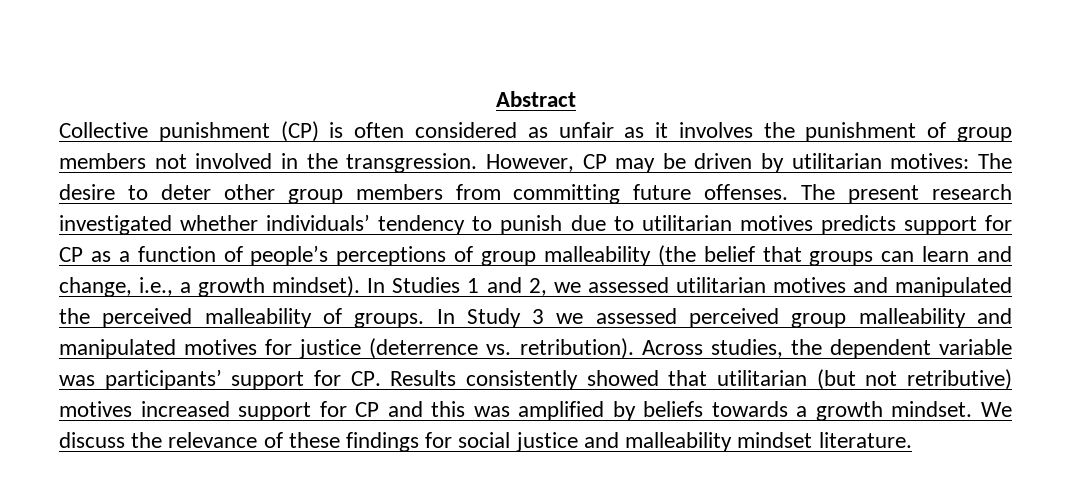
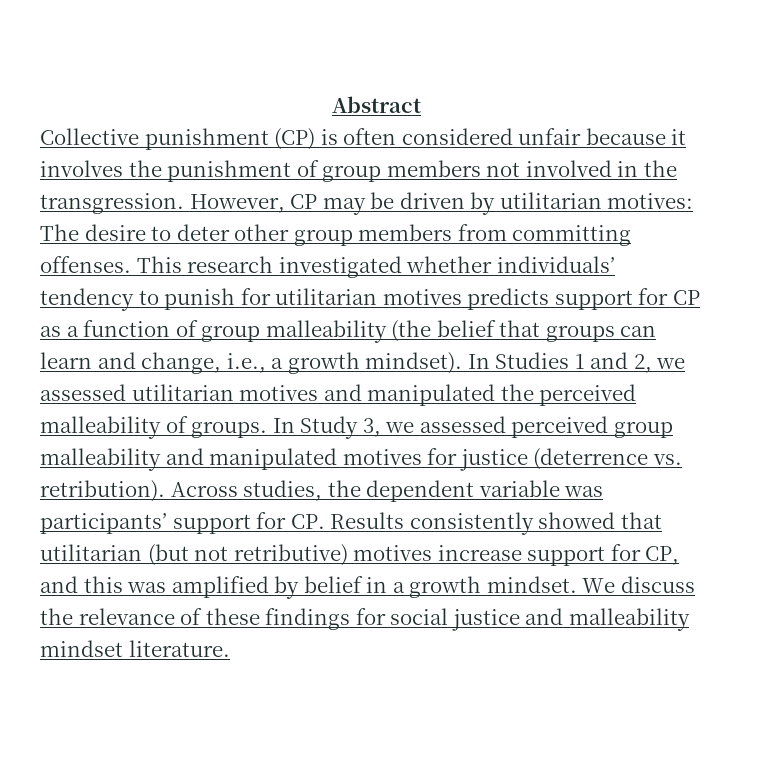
- Collective punishment (CP) is often considered as unfair as it involves the punishment of group members not involved in the transgression.
+ Collective punishment (CP) is often considered unfair because it involves the punishment of group members not involved in the transgression.
- However, CP may be driven by utilitarian motives: The desire to deter other group members from committing future offenses. The present research investigated whether individuals’ tendency to punish due to utilitarian motives predicts support for CP as a function of people’s perceptions of group malleability (the belief that groups can learn and change, i.e., a growth mindset).
+ However, CP may be driven by utilitarian motives: The desire to deter other group members from committing offenses. This research investigated whether individuals’ tendency to punish for utilitarian motives predicts support for CP as a function of group malleability (the belief that groups can learn and change, i.e., a growth mindset).
- In Study 3 we assessed perceived group malleability and manipulated motives for justice (deterrence vs. retribution).
+ In Study 3, we assessed perceived group malleability and manipulated motives for justice (deterrence vs. retribution).
- Across studies, the dependent variable was participants’ support for CP. Results consistently showed that utilitarian (but not retributive) motives increased support for CP and this was amplified by beliefs towards a growth mindset.
+ Across studies, the dependent variable was participants’ support for CP. Results consistently showed that utilitarian (but not retributive) motives increase support for CP, and this was amplified by belief in a growth mindset.

